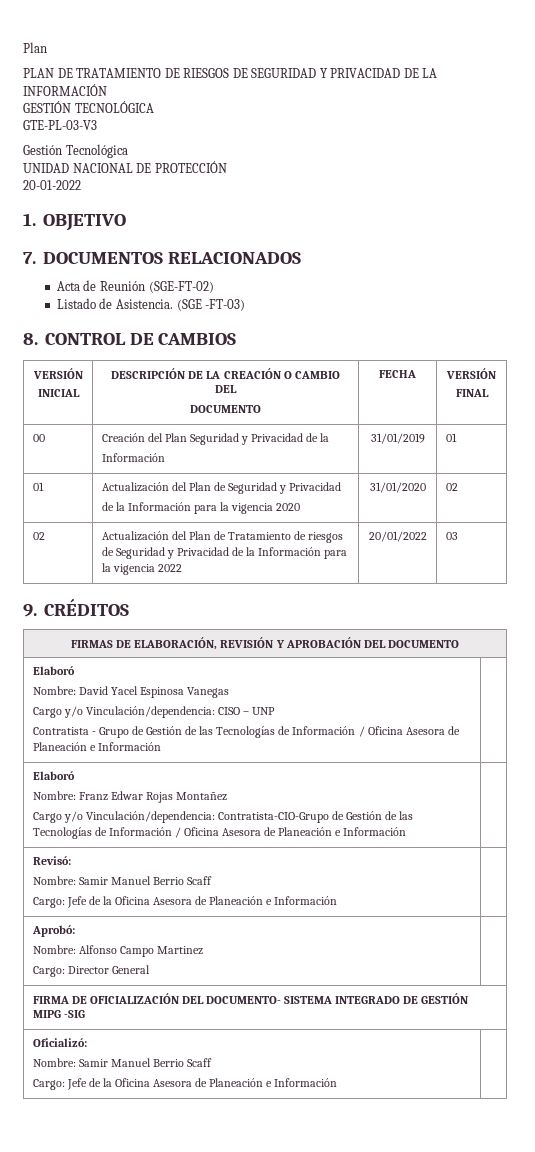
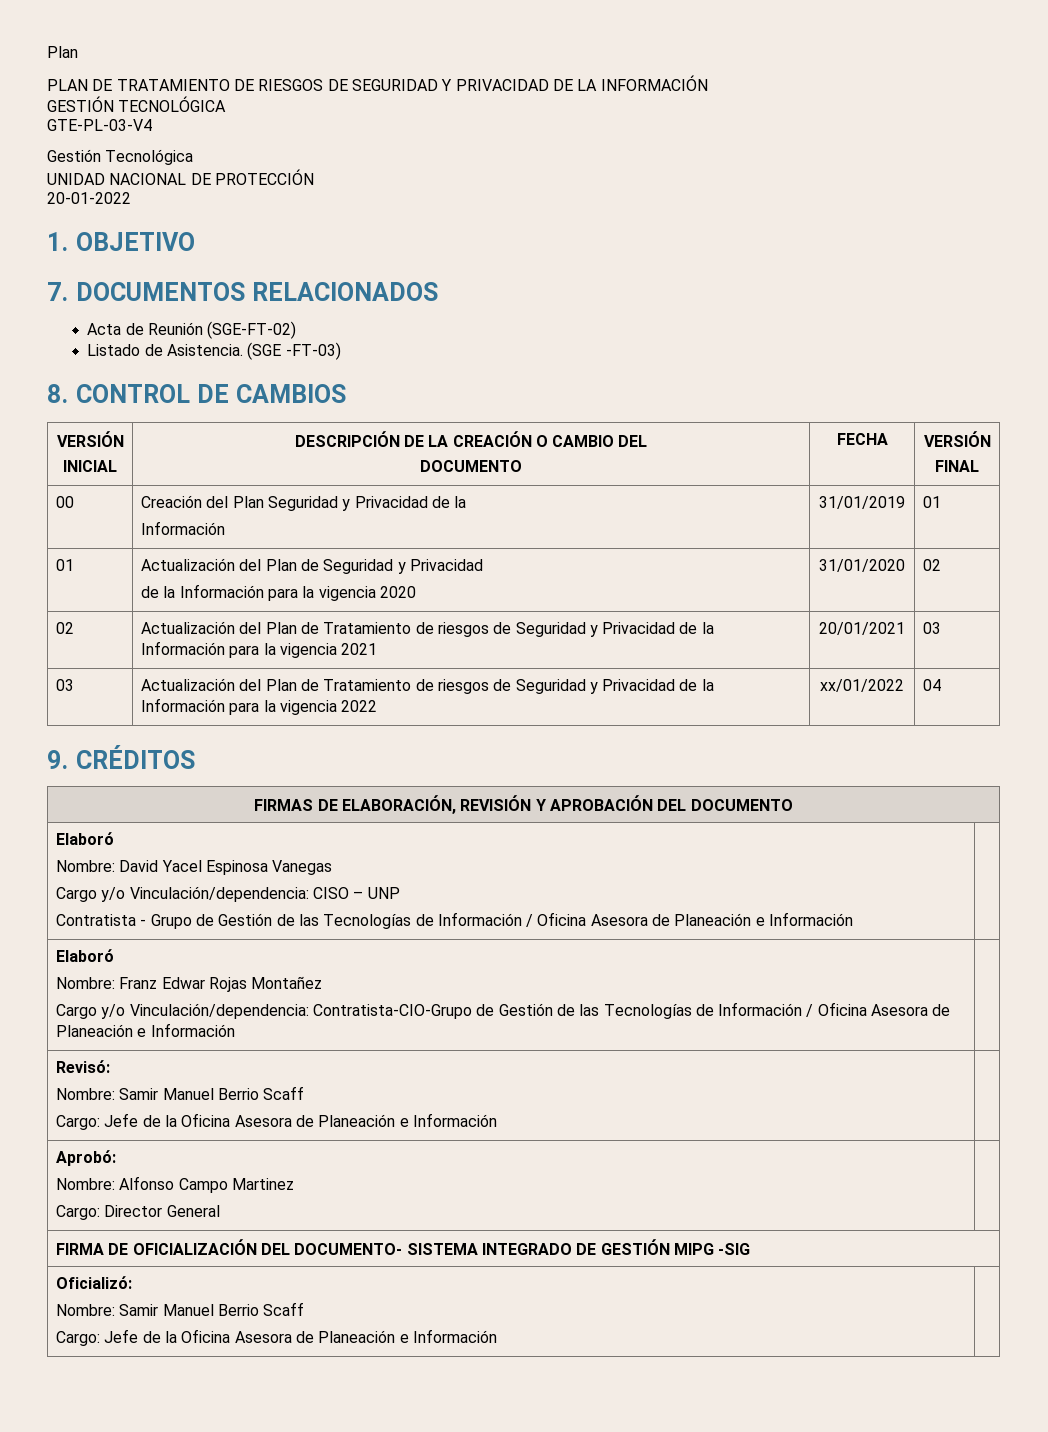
- GTE-PL-03-V3
+ GTE-PL-03-V4
- 02 | Actualización del Plan de Tratamiento de riesgos de Seguridad y Privacidad de la Información para la vigencia 2022 | 20/01/2022 | 03
+ 02 | Actualización del Plan de Tratamiento de riesgos de Seguridad y Privacidad de la Información para la vigencia 2021 | 20/01/2021 | 03
+ 03 | Actualización del Plan de Tratamiento de riesgos de Seguridad y Privacidad de la Información para la vigencia 2022 | xx/01/2022 | 04

